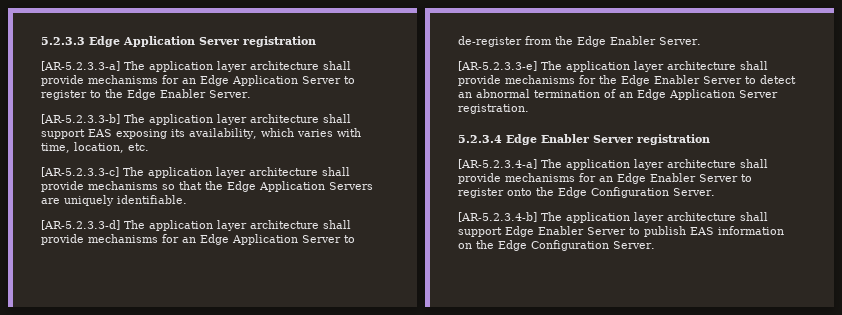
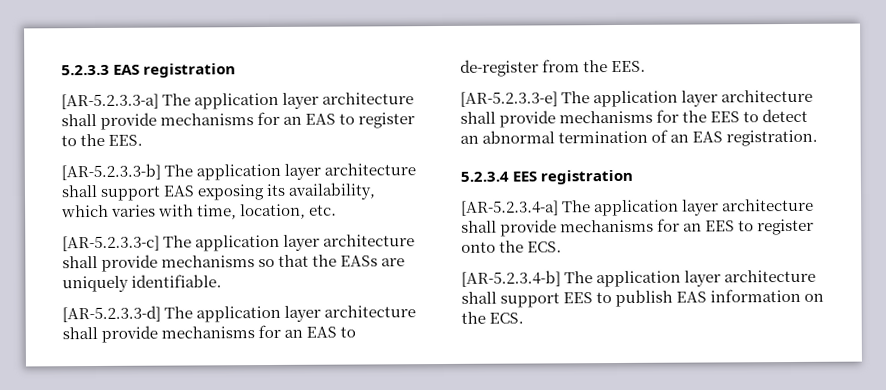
- 5.2.3.3 Edge Application Server registration
+ 5.2.3.3 EAS registration
- [AR-5.2.3.3-a] The application layer architecture shall provide mechanisms for an Edge Application Server to register to the Edge Enabler Server.
+ [AR-5.2.3.3-a] The application layer architecture shall provide mechanisms for an EAS to register to the EES.
- [AR-5.2.3.3-c] The application layer architecture shall provide mechanisms so that the Edge Application Servers are uniquely identifiable.
+ [AR-5.2.3.3-c] The application layer architecture shall provide mechanisms so that the EASs are uniquely identifiable.
- [AR-5.2.3.3-d] The application layer architecture shall provide mechanisms for an Edge Application Server to de-register from the Edge Enabler Server.
+ [AR-5.2.3.3-d] The application layer architecture shall provide mechanisms for an EAS to de-register from the EES.
- [AR-5.2.3.3-e] The application layer architecture shall provide mechanisms for the Edge Enabler Server to detect an abnormal termination of an Edge Application Server registration.
+ [AR-5.2.3.3-e] The application layer architecture shall provide mechanisms for the EES to detect an abnormal termination of an EAS registration.
- 5.2.3.4 Edge Enabler Server registration
+ 5.2.3.4 EES registration
- [AR-5.2.3.4-a] The application layer architecture shall provide mechanisms for an Edge Enabler Server to register onto the Edge Configuration Server.
+ [AR-5.2.3.4-a] The application layer architecture shall provide mechanisms for an EES to register onto the ECS.
- [AR-5.2.3.4-b] The application layer architecture shall support Edge Enabler Server to publish EAS information on the Edge Configuration Server.
+ [AR-5.2.3.4-b] The application layer architecture shall support EES to publish EAS information on the ECS.

